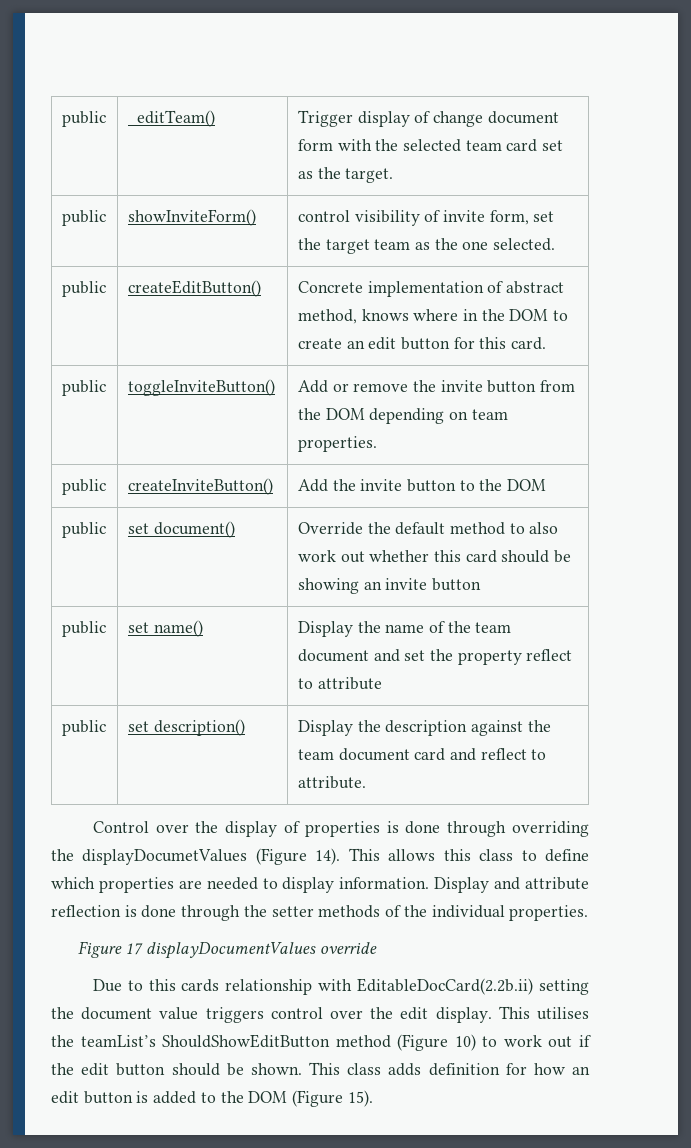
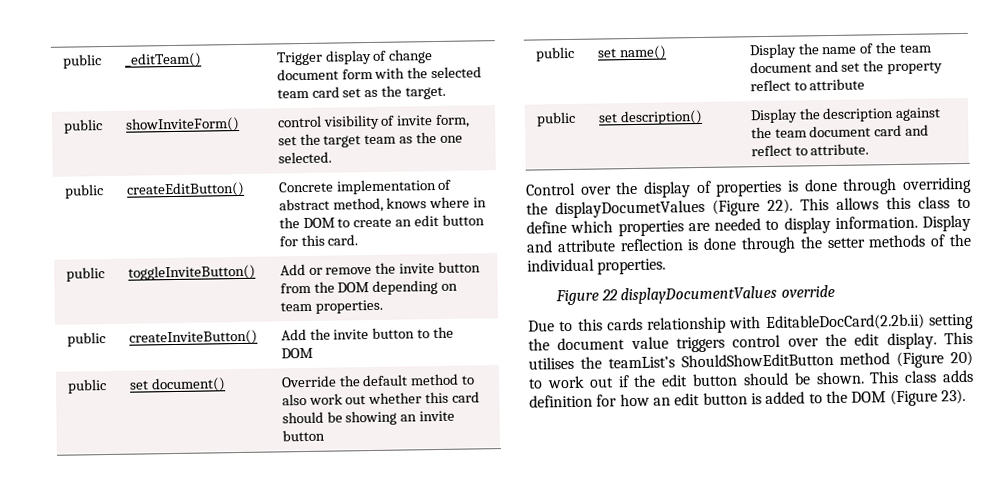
- Control over the display of properties is done through overriding the displayDocumetValues (Figure 14).
+ Control over the display of properties is done through overriding the displayDocumetValues (Figure 22).
- Figure 17 displayDocumentValues override
+ Figure 22 displayDocumentValues override
- This utilises the teamList’s ShouldShowEditButton method (Figure 10) to work out if the edit button should be shown.
+ This utilises the teamList’s ShouldShowEditButton method (Figure 20) to work out if the edit button should be shown.
- This class adds definition for how an edit button is added to the DOM (Figure 15).
+ This class adds definition for how an edit button is added to the DOM (Figure 23).

